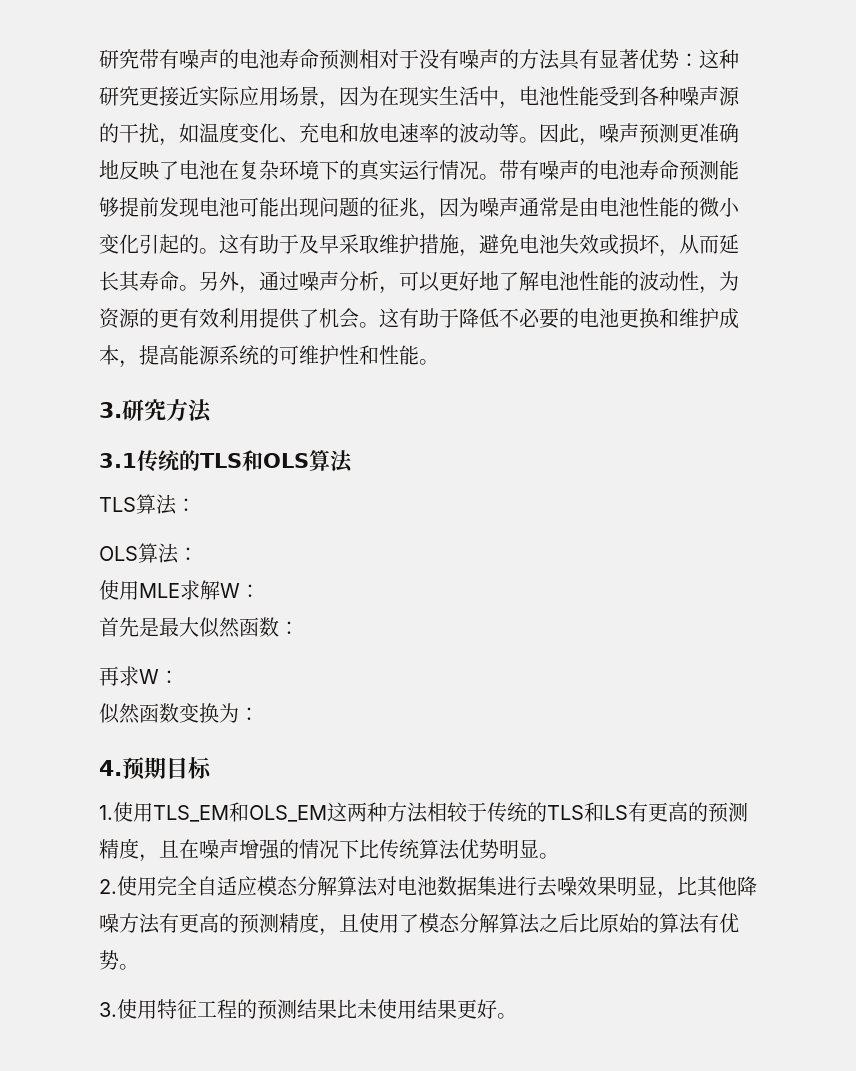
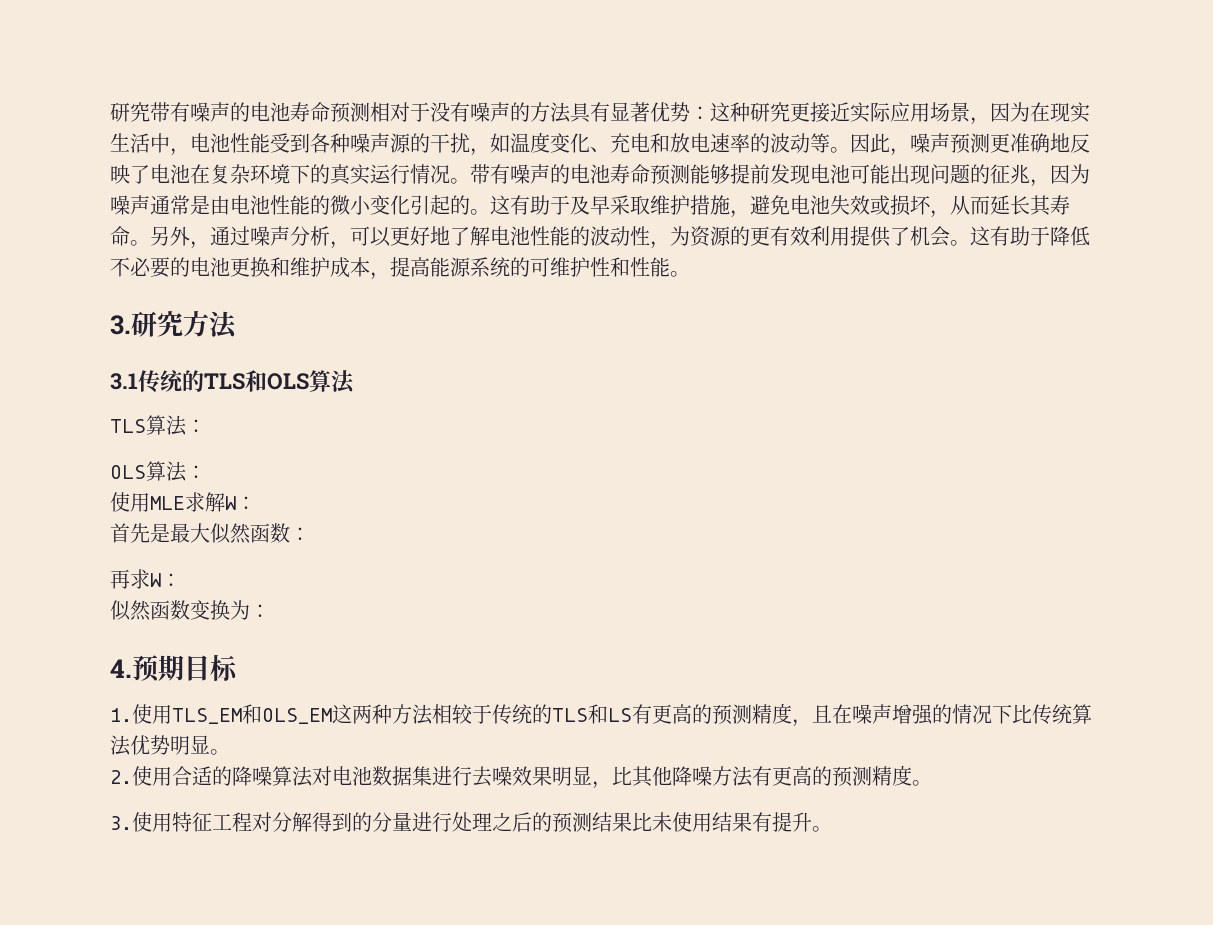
- 2.使用完全自适应模态分解算法对电池数据集进行去噪效果明显，比其他降噪方法有更高的预测精度，且使用了模态分解算法之后比原始的算法有优势。
+ 2.使用合适的降噪算法对电池数据集进行去噪效果明显，比其他降噪方法有更高的预测精度。
- 3.使用特征工程的预测结果比未使用结果更好。
+ 3.使用特征工程对分解得到的分量进行处理之后的预测结果比未使用结果有提升。

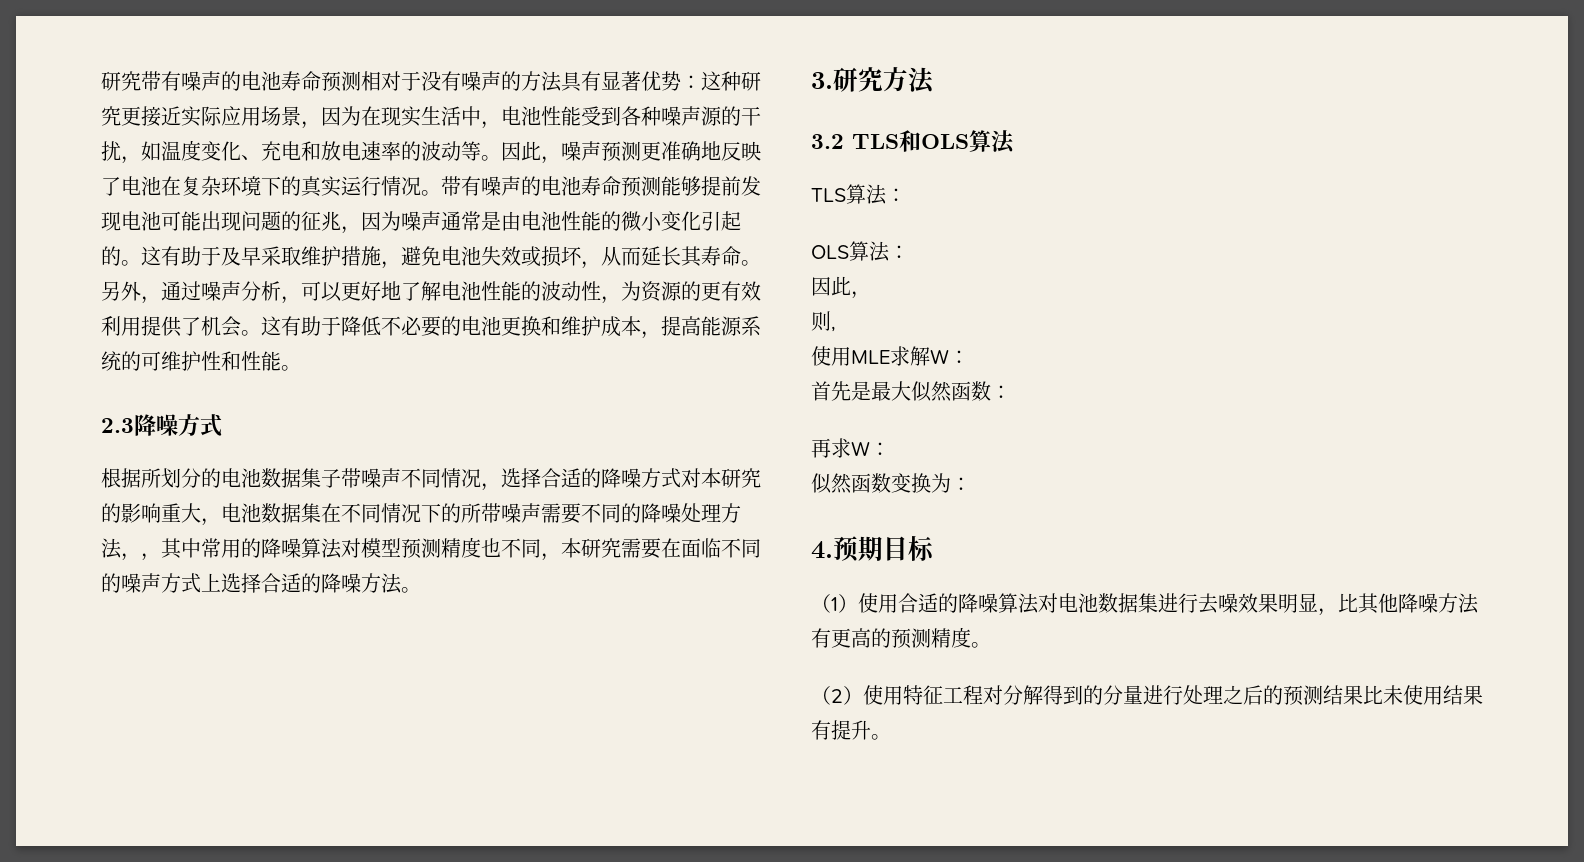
+ 2.3降噪方式
+ 根据所划分的电池数据集子带噪声不同情况，选择合适的降噪方式对本研究的影响重大，电池数据集在不同情况下的所带噪声需要不同的降噪处理方法，，其中常用的降噪算法对模型预测精度也不同，本研究需要在面临不同的噪声方式上选择合适的降噪方法。
- 3.1传统的TLS和OLS算法
+ 3.2 TLS和OLS算法
  OLS算法：
+ 因此，
+ 则,
- 1.使用TLS_EM和OLS_EM这两种方法相较于传统的TLS和LS有更高的预测精度，且在噪声增强的情况下比传统算法优势明显。
- 2.使用合适的降噪算法对电池数据集进行去噪效果明显，比其他降噪方法有更高的预测精度。
+ （1）使用合适的降噪算法对电池数据集进行去噪效果明显，比其他降噪方法有更高的预测精度。
- 3.使用特征工程对分解得到的分量进行处理之后的预测结果比未使用结果有提升。
+ （2）使用特征工程对分解得到的分量进行处理之后的预测结果比未使用结果有提升。

